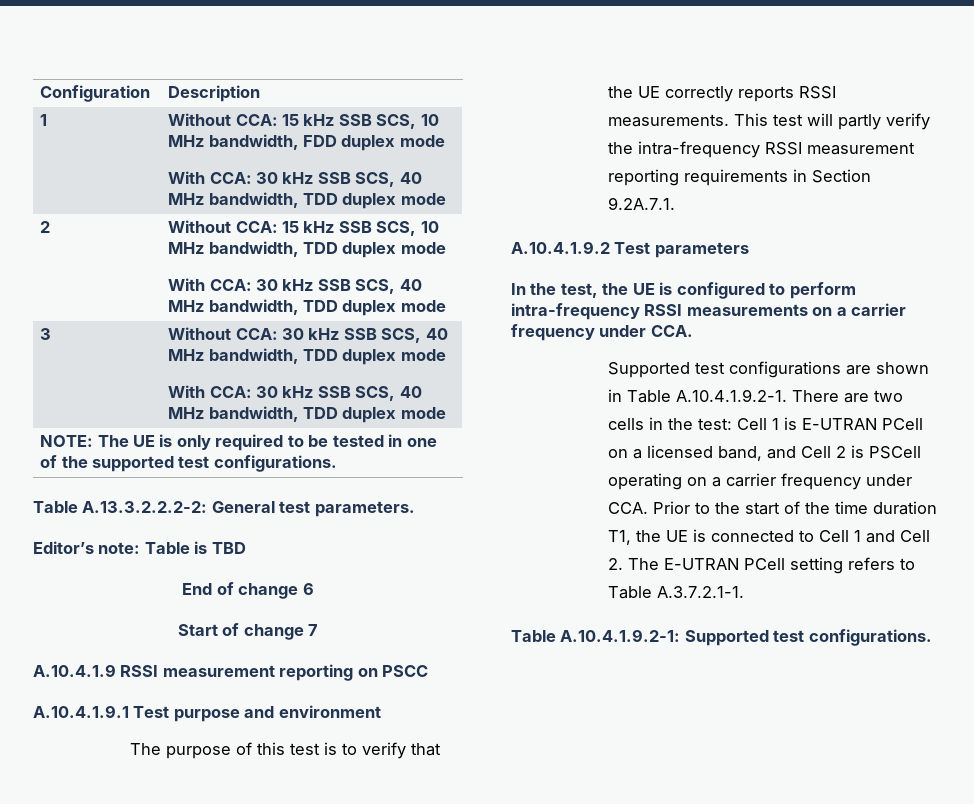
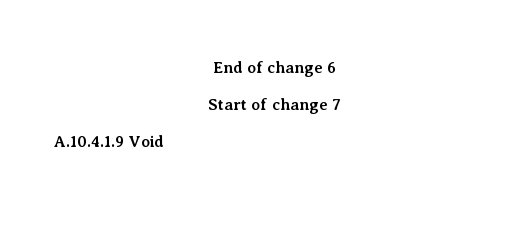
- Configuration | Description
- 1 | Without CCA: 15 kHz SSB SCS, 10 MHz bandwidth, FDD duplex mode
- With CCA: 30 kHz SSB SCS, 40 MHz bandwidth, TDD duplex mode
- 2 | Without CCA: 15 kHz SSB SCS, 10 MHz bandwidth, TDD duplex mode
- With CCA: 30 kHz SSB SCS, 40 MHz bandwidth, TDD duplex mode
- 3 | Without CCA: 30 kHz SSB SCS, 40 MHz bandwidth, TDD duplex mode
- With CCA: 30 kHz SSB SCS, 40 MHz bandwidth, TDD duplex mode
- NOTE: The UE is only required to be tested in one of the supported test configurations.
- Table A.13.3.2.2.2-2: General test parameters.
- Editor’s note: Table is TBD
- A.10.4.1.9 RSSI measurement reporting on PSCC
- A.10.4.1.9.1 Test purpose and environment
- The purpose of this test is to verify that the UE correctly reports RSSI measurements. This test will partly verify the intra-frequency RSSI measurement reporting requirements in Section 9.2A.7.1.
- A.10.4.1.9.2 Test parameters
- In the test, the UE is configured to perform intra-frequency RSSI measurements on a carrier frequency under CCA.
- Supported test configurations are shown in Table A.10.4.1.9.2-1. There are two cells in the test: Cell 1 is E-UTRAN PCell on a licensed band, and Cell 2 is PSCell operating on a carrier frequency under CCA. Prior to the start of the time duration T1, the UE is connected to Cell 1 and Cell 2. The E-UTRAN PCell setting refers to Table A.3.7.2.1-1.
- Table A.10.4.1.9.2-1: Supported test configurations.
+ A.10.4.1.9 Void

